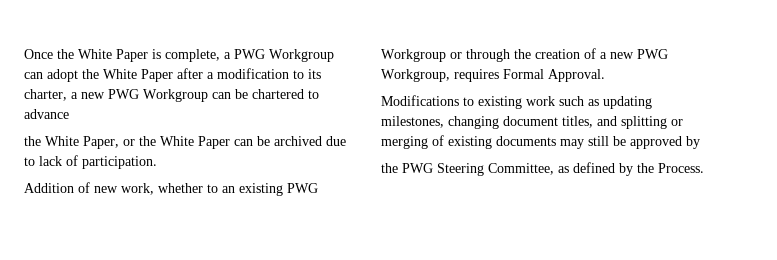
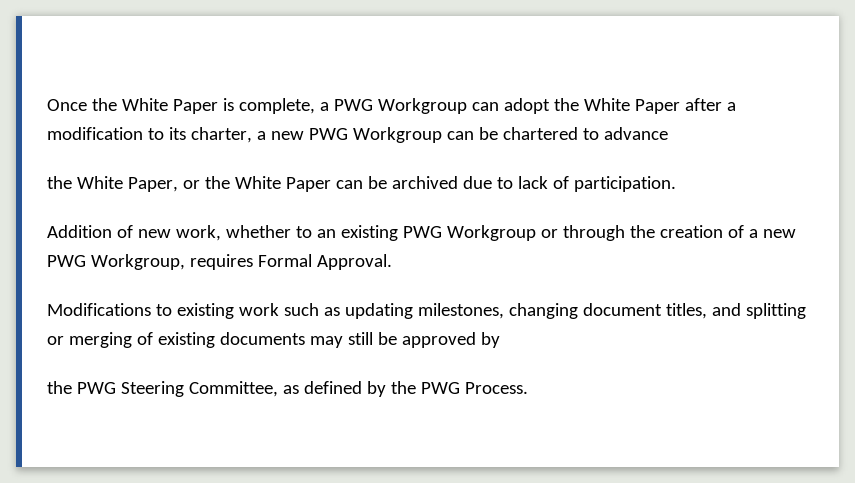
- the PWG Steering Committee, as defined by the Process.
+ the PWG Steering Committee, as defined by the PWG Process.

